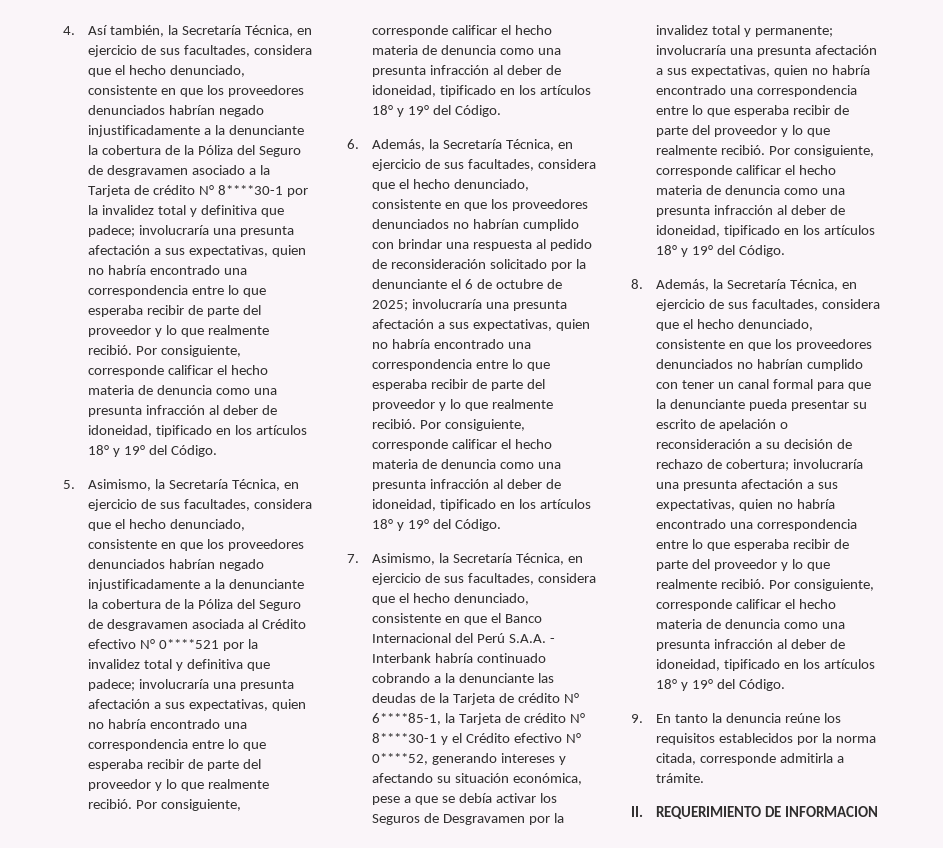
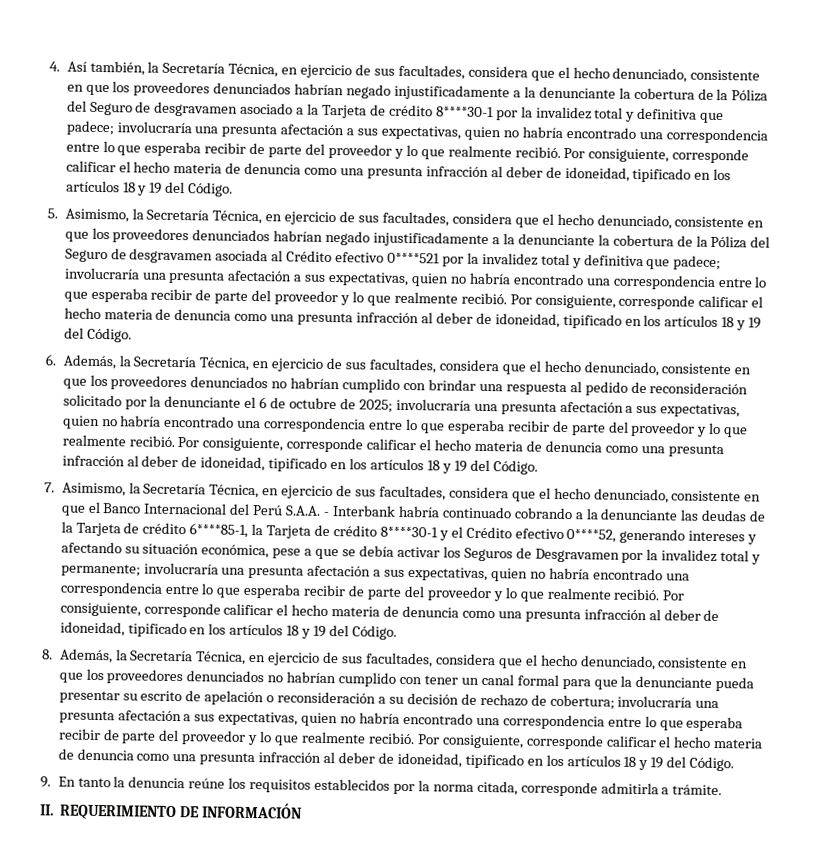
- 4. Así también, la Secretaría Técnica, en ejercicio de sus facultades, considera que el hecho denunciado, consistente en que los proveedores denunciados habrían negado injustificadamente a la denunciante la cobertura de la Póliza del Seguro de desgravamen asociado a la Tarjeta de crédito N° 8****30-1 por la invalidez total y definitiva que padece; involucraría una presunta afectación a sus expectativas, quien no habría encontrado una correspondencia entre lo que esperaba recibir de parte del proveedor y lo que realmente recibió. Por consiguiente, corresponde calificar el hecho materia de denuncia como una presunta infracción al deber de idoneidad, tipificado en los artículos 18° y 19° del Código.
+ 4. Así también, la Secretaría Técnica, en ejercicio de sus facultades, considera que el hecho denunciado, consistente en que los proveedores denunciados habrían negado injustificadamente a la denunciante la cobertura de la Póliza del Seguro de desgravamen asociado a la Tarjeta de crédito 8****30-1 por la invalidez total y definitiva que padece; involucraría una presunta afectación a sus expectativas, quien no habría encontrado una correspondencia entre lo que esperaba recibir de parte del proveedor y lo que realmente recibió. Por consiguiente, corresponde calificar el hecho materia de denuncia como una presunta infracción al deber de idoneidad, tipificado en los artículos 18 y 19 del Código.
- 5. Asimismo, la Secretaría Técnica, en ejercicio de sus facultades, considera que el hecho denunciado, consistente en que los proveedores denunciados habrían negado injustificadamente a la denunciante la cobertura de la Póliza del Seguro de desgravamen asociada al Crédito efectivo N° 0****521 por la invalidez total y definitiva que padece; involucraría una presunta afectación a sus expectativas, quien no habría encontrado una correspondencia entre lo que esperaba recibir de parte del proveedor y lo que realmente recibió. Por consiguiente, corresponde calificar el hecho materia de denuncia como una presunta infracción al deber de idoneidad, tipificado en los artículos 18° y 19° del Código.
+ 5. Asimismo, la Secretaría Técnica, en ejercicio de sus facultades, considera que el hecho denunciado, consistente en que los proveedores denunciados habrían negado injustificadamente a la denunciante la cobertura de la Póliza del Seguro de desgravamen asociada al Crédito efectivo 0****521 por la invalidez total y definitiva que padece; involucraría una presunta afectación a sus expectativas, quien no habría encontrado una correspondencia entre lo que esperaba recibir de parte del proveedor y lo que realmente recibió. Por consiguiente, corresponde calificar el hecho materia de denuncia como una presunta infracción al deber de idoneidad, tipificado en los artículos 18 y 19 del Código.
- 6. Además, la Secretaría Técnica, en ejercicio de sus facultades, considera que el hecho denunciado, consistente en que los proveedores denunciados no habrían cumplido con brindar una respuesta al pedido de reconsideración solicitado por la denunciante el 6 de octubre de 2025; involucraría una presunta afectación a sus expectativas, quien no habría encontrado una correspondencia entre lo que esperaba recibir de parte del proveedor y lo que realmente recibió. Por consiguiente, corresponde calificar el hecho materia de denuncia como una presunta infracción al deber de idoneidad, tipificado en los artículos 18° y 19° del Código.
+ 6. Además, la Secretaría Técnica, en ejercicio de sus facultades, considera que el hecho denunciado, consistente en que los proveedores denunciados no habrían cumplido con brindar una respuesta al pedido de reconsideración solicitado por la denunciante el 6 de octubre de 2025; involucraría una presunta afectación a sus expectativas, quien no habría encontrado una correspondencia entre lo que esperaba recibir de parte del proveedor y lo que realmente recibió. Por consiguiente, corresponde calificar el hecho materia de denuncia como una presunta infracción al deber de idoneidad, tipificado en los artículos 18 y 19 del Código.
- 7. Asimismo, la Secretaría Técnica, en ejercicio de sus facultades, considera que el hecho denunciado, consistente en que el Banco Internacional del Perú S.A.A. - Interbank habría continuado cobrando a la denunciante las deudas de la Tarjeta de crédito N° 6****85-1, la Tarjeta de crédito N° 8****30-1 y el Crédito efectivo N° 0****52, generando intereses y afectando su situación económica, pese a que se debía activar los Seguros de Desgravamen por la invalidez total y permanente; involucraría una presunta afectación a sus expectativas, quien no habría encontrado una correspondencia entre lo que esperaba recibir de parte del proveedor y lo que realmente recibió. Por consiguiente, corresponde calificar el hecho materia de denuncia como una presunta infracción al deber de idoneidad, tipificado en los artículos 18° y 19° del Código.
+ 7. Asimismo, la Secretaría Técnica, en ejercicio de sus facultades, considera que el hecho denunciado, consistente en que el Banco Internacional del Perú S.A.A. - Interbank habría continuado cobrando a la denunciante las deudas de la Tarjeta de crédito 6****85-1, la Tarjeta de crédito 8****30-1 y el Crédito efectivo 0****52, generando intereses y afectando su situación económica, pese a que se debía activar los Seguros de Desgravamen por la invalidez total y permanente; involucraría una presunta afectación a sus expectativas, quien no habría encontrado una correspondencia entre lo que esperaba recibir de parte del proveedor y lo que realmente recibió. Por consiguiente, corresponde calificar el hecho materia de denuncia como una presunta infracción al deber de idoneidad, tipificado en los artículos 18 y 19 del Código.
- 8. Además, la Secretaría Técnica, en ejercicio de sus facultades, considera que el hecho denunciado, consistente en que los proveedores denunciados no habrían cumplido con tener un canal formal para que la denunciante pueda presentar su escrito de apelación o reconsideración a su decisión de rechazo de cobertura; involucraría una presunta afectación a sus expectativas, quien no habría encontrado una correspondencia entre lo que esperaba recibir de parte del proveedor y lo que realmente recibió. Por consiguiente, corresponde calificar el hecho materia de denuncia como una presunta infracción al deber de idoneidad, tipificado en los artículos 18° y 19° del Código.
+ 8. Además, la Secretaría Técnica, en ejercicio de sus facultades, considera que el hecho denunciado, consistente en que los proveedores denunciados no habrían cumplido con tener un canal formal para que la denunciante pueda presentar su escrito de apelación o reconsideración a su decisión de rechazo de cobertura; involucraría una presunta afectación a sus expectativas, quien no habría encontrado una correspondencia entre lo que esperaba recibir de parte del proveedor y lo que realmente recibió. Por consiguiente, corresponde calificar el hecho materia de denuncia como una presunta infracción al deber de idoneidad, tipificado en los artículos 18 y 19 del Código.
- II. REQUERIMIENTO DE INFORMACION
+ II. REQUERIMIENTO DE INFORMACIÓN

